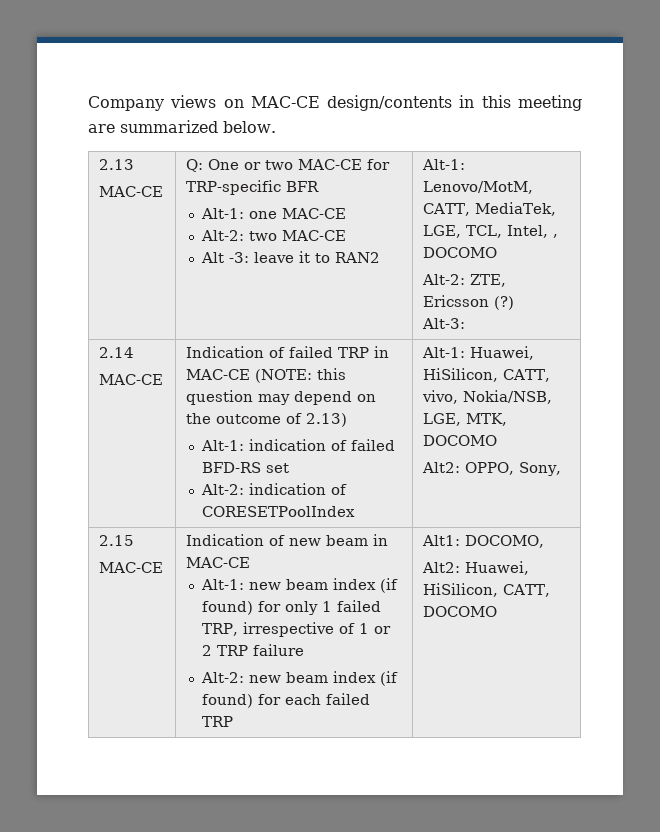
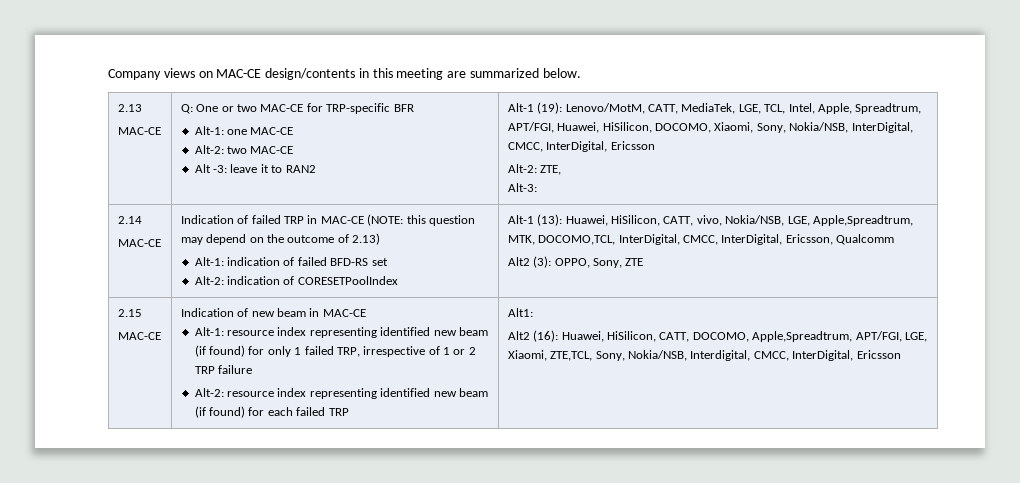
- Alt-1: Lenovo/MotM, CATT, MediaTek, LGE, TCL, Intel, , DOCOMO
+ Alt-1 (19): Lenovo/MotM, CATT, MediaTek, LGE, TCL, Intel, Apple, Spreadtrum, APT/FGI, Huawei, HiSilicon, DOCOMO, Xiaomi, Sony, Nokia/NSB, InterDigital, CMCC, InterDigital, Ericsson
- Alt-2: ZTE, Ericsson (?)
+ Alt-2: ZTE,
- Alt-1: Huawei, HiSilicon, CATT, vivo, Nokia/NSB, LGE, MTK, DOCOMO
- Alt2: OPPO, Sony,
+ Alt-1 (13): Huawei, HiSilicon, CATT, vivo, Nokia/NSB, LGE, Apple,Spreadtrum, MTK, DOCOMO,TCL, InterDigital, CMCC, InterDigital, Ericsson, Qualcomm
+ Alt2 (3): OPPO, Sony, ZTE
- Alt-1: new beam index (if found) for only 1 failed TRP, irrespective of 1 or 2 TRP failure
+ Alt-1: resource index representing identified new beam (if found) for only 1 failed TRP, irrespective of 1 or 2 TRP failure
- Alt-2: new beam index (if found) for each failed TRP
+ Alt-2: resource index representing identified new beam (if found) for each failed TRP
- Alt1: DOCOMO,
- Alt2: Huawei, HiSilicon, CATT, DOCOMO
+ Alt1:
+ Alt2 (16): Huawei, HiSilicon, CATT, DOCOMO, Apple,Spreadtrum, APT/FGI, LGE, Xiaomi, ZTE,TCL, Sony, Nokia/NSB, Interdigital, CMCC, InterDigital, Ericsson

